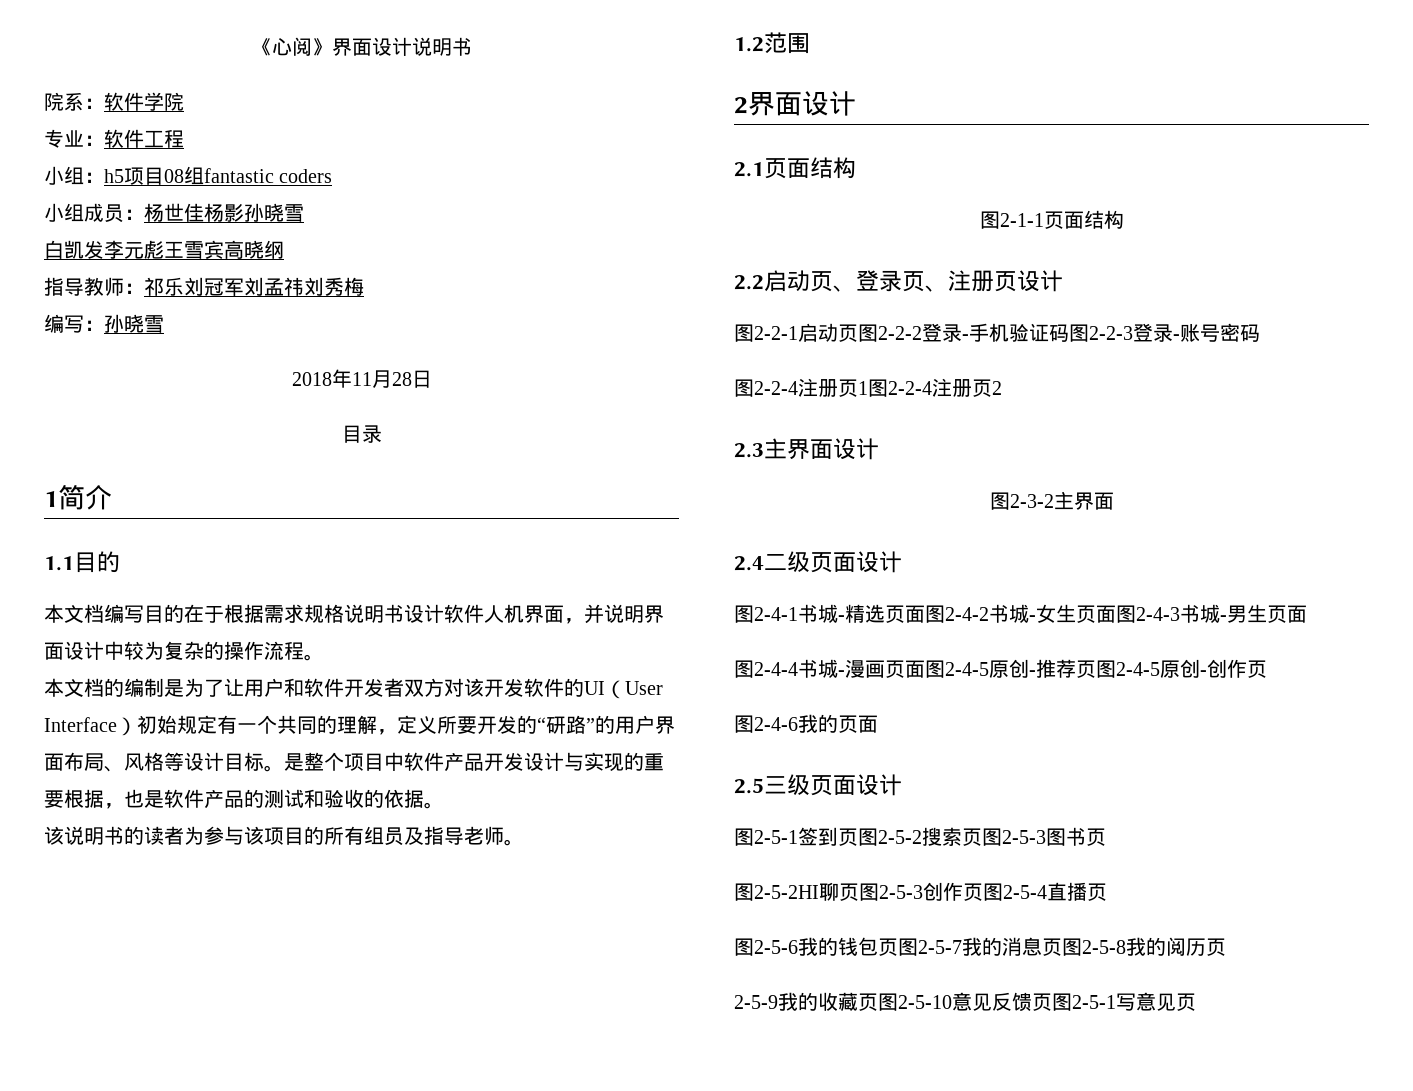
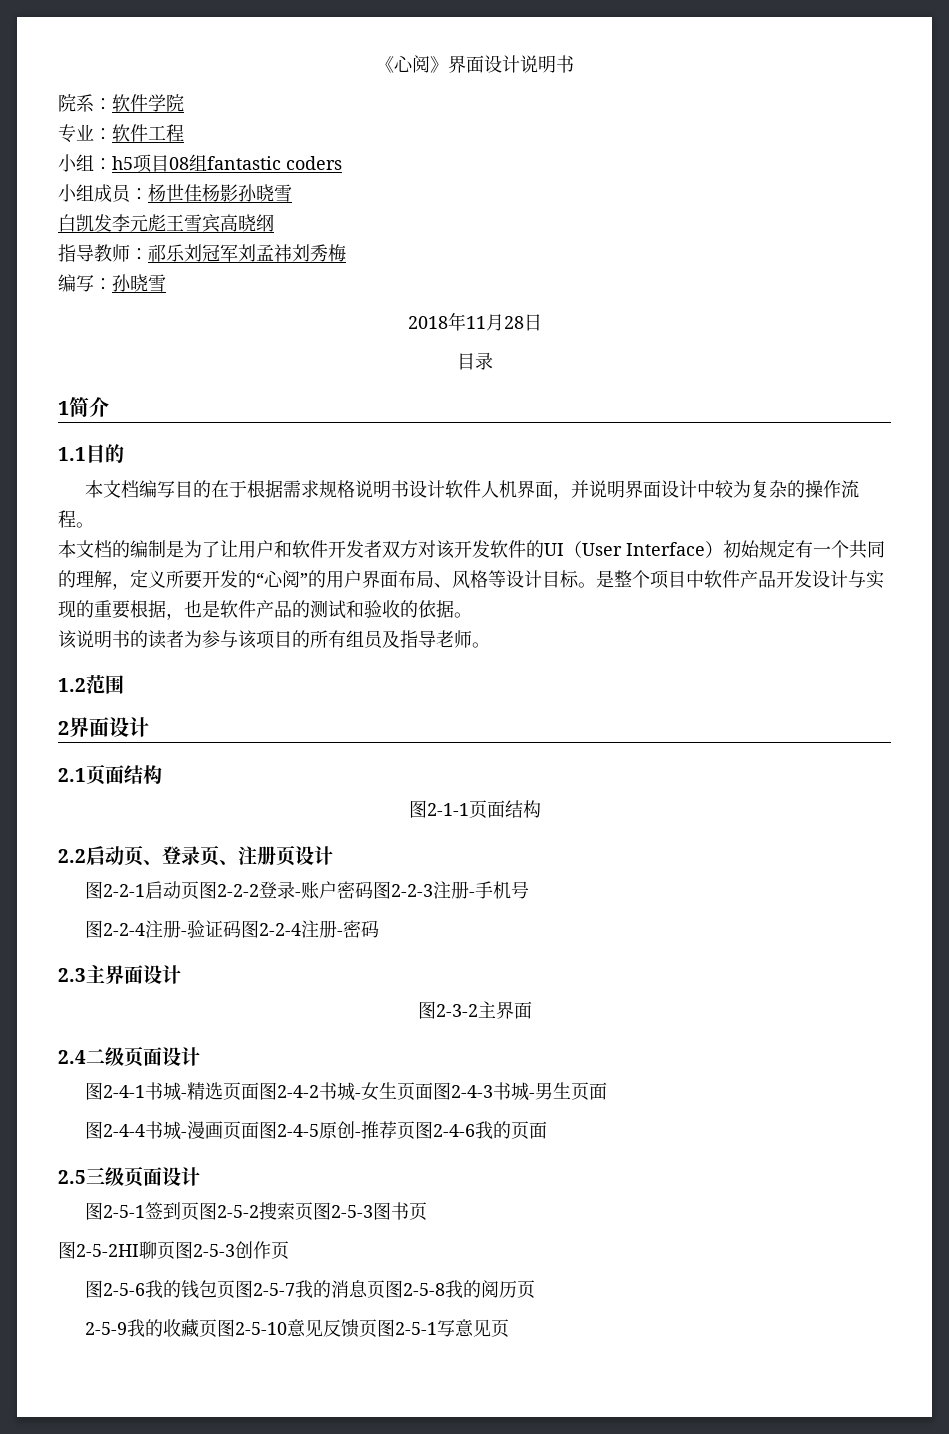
- 本文档的编制是为了让用户和软件开发者双方对该开发软件的UI（User Interface）初始规定有一个共同的理解，定义所要开发的“研路”的用户界面布局、风格等设计目标。
+ 本文档的编制是为了让用户和软件开发者双方对该开发软件的UI（User Interface）初始规定有一个共同的理解，定义所要开发的“心阅”的用户界面布局、风格等设计目标。
- 图2-2-1启动页图2-2-2登录-手机验证码图2-2-3登录-账号密码
- 图2-2-4注册页1图2-2-4注册页2
+ 图2-2-1启动页图2-2-2登录-账户密码图2-2-3注册-手机号
+ 图2-2-4注册-验证码图2-2-4注册-密码
- 图2-4-4书城-漫画页面图2-4-5原创-推荐页图2-4-5原创-创作页
- 图2-4-6我的页面
+ 图2-4-4书城-漫画页面图2-4-5原创-推荐页图2-4-6我的页面
- 图2-5-2HI聊页图2-5-3创作页图2-5-4直播页
+ 图2-5-2HI聊页图2-5-3创作页

